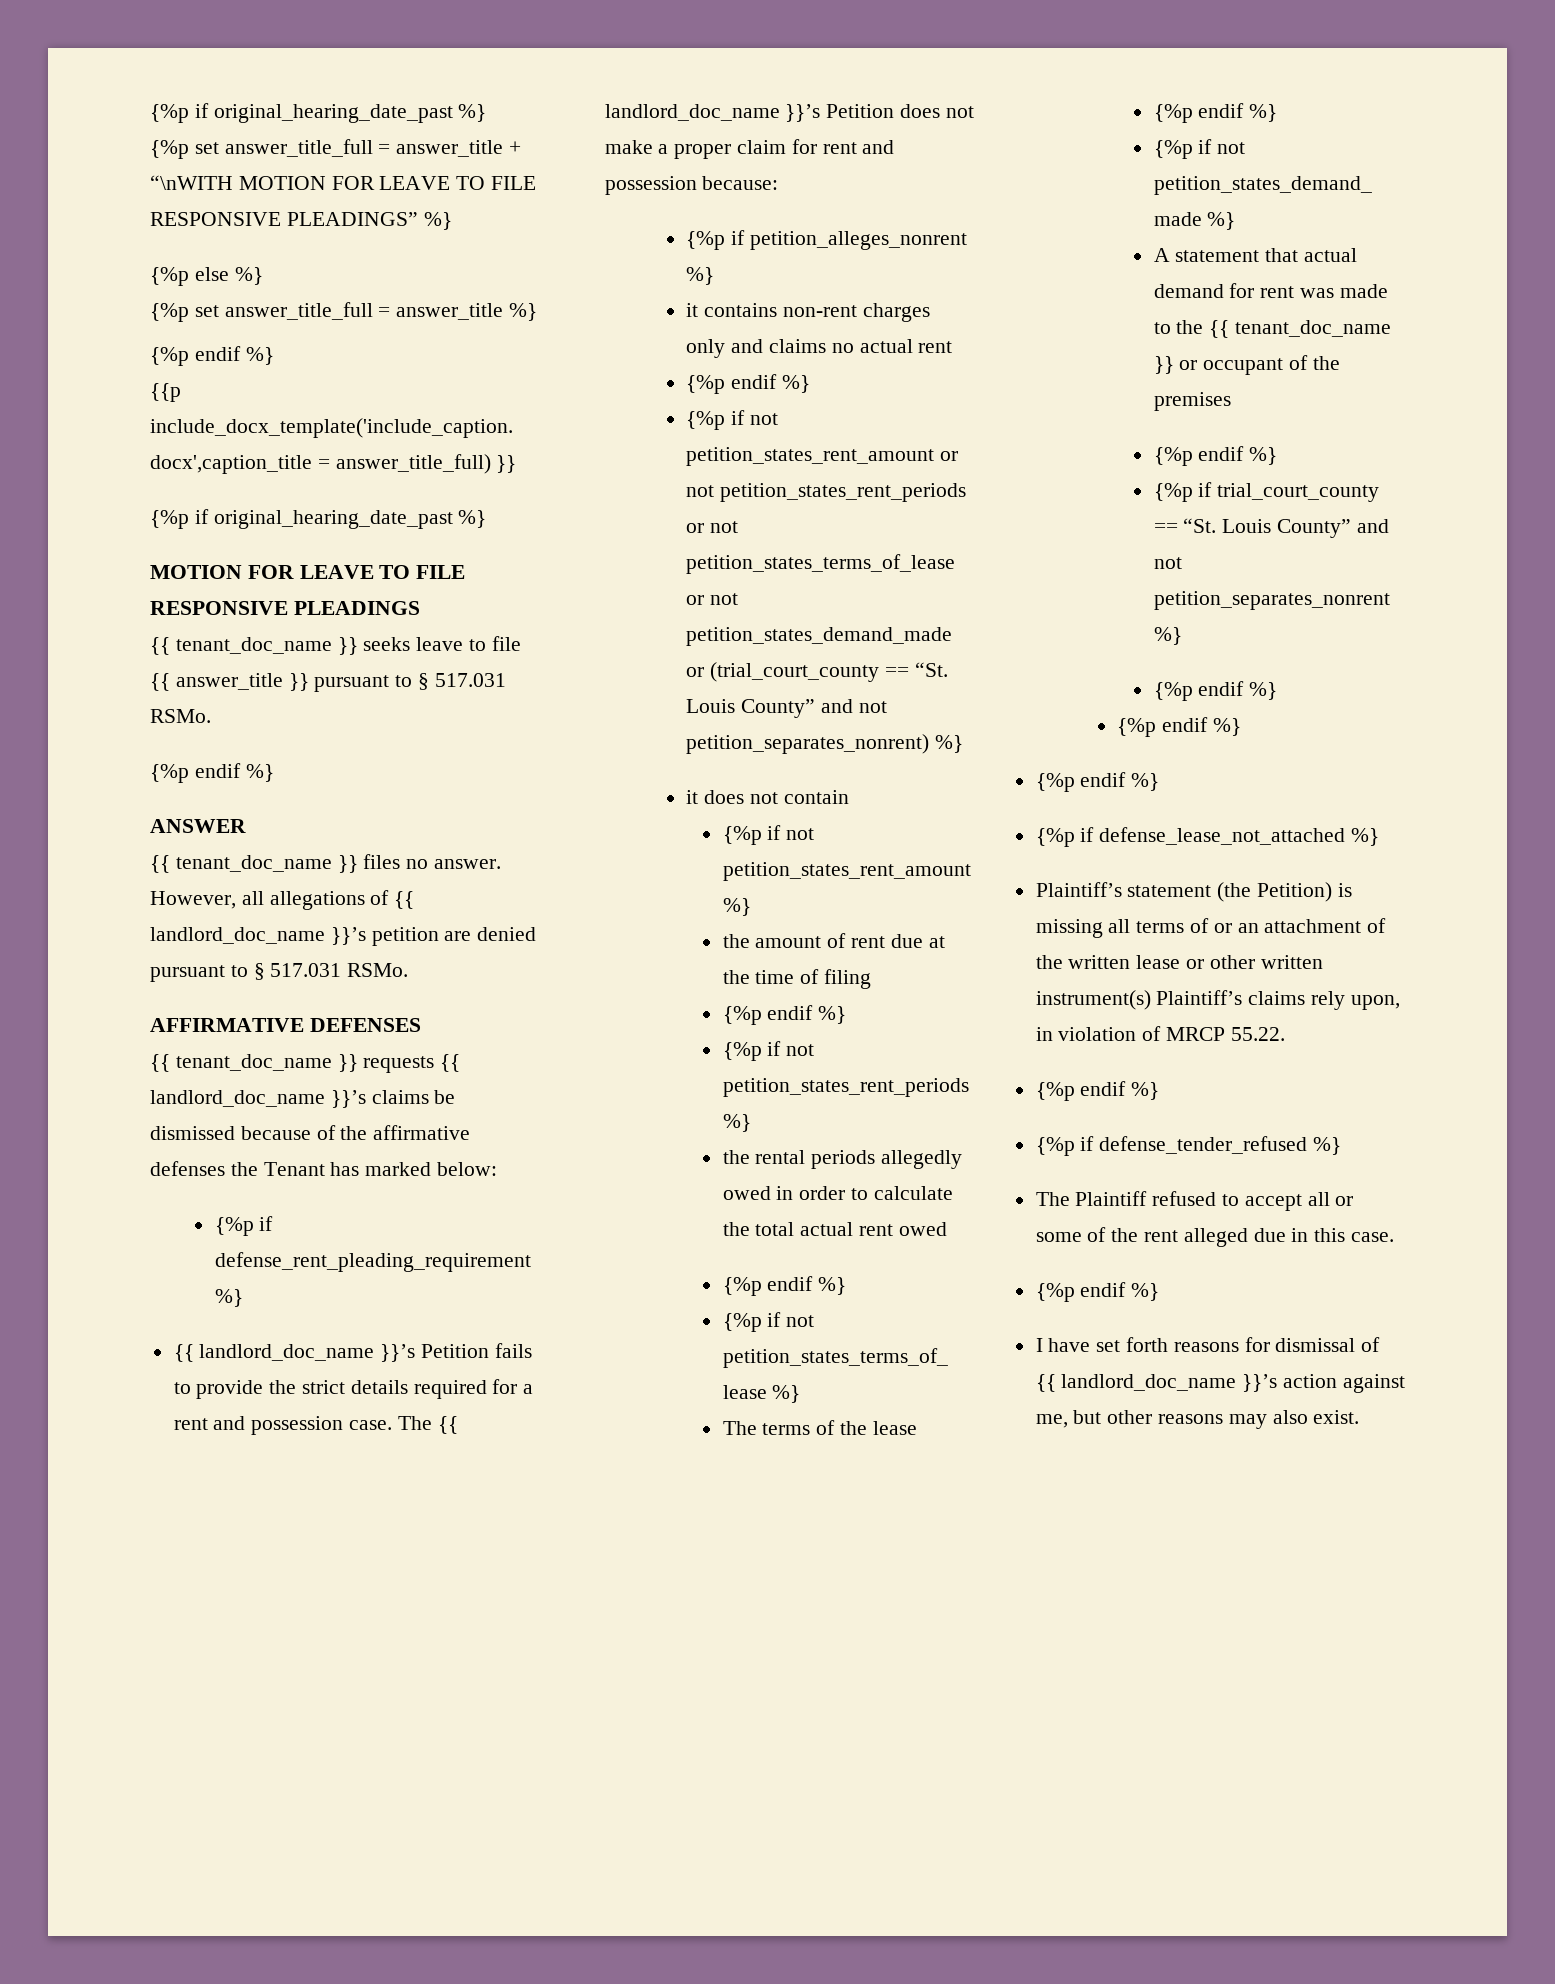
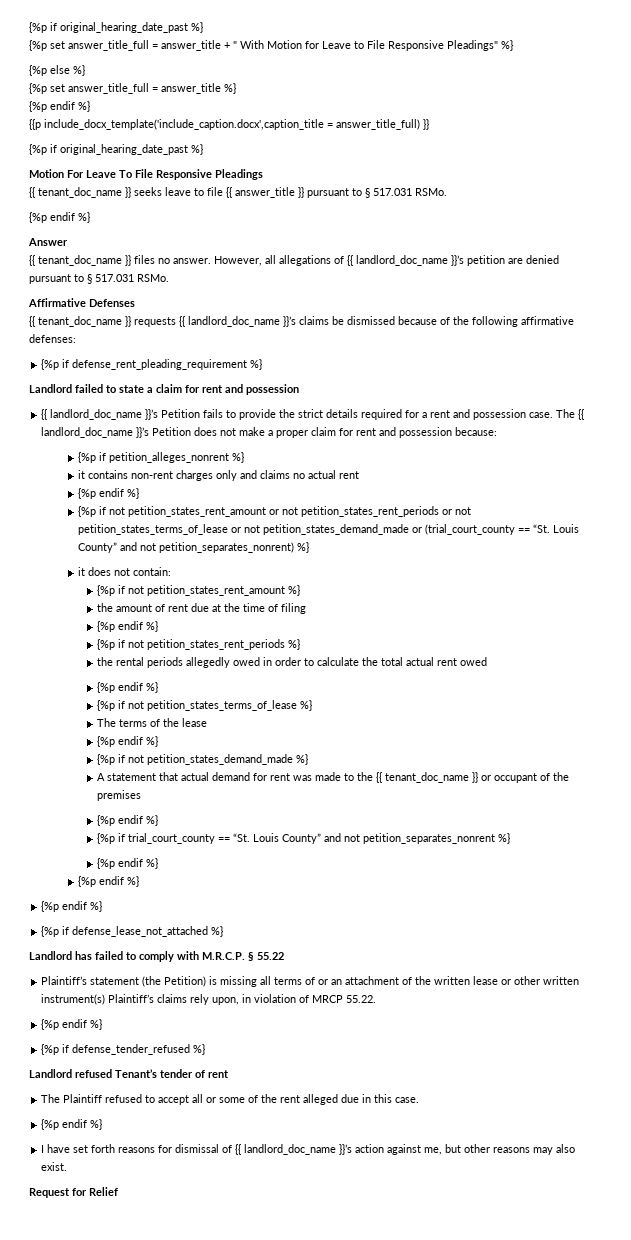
- {%p set answer_title_full = answer_title + “\nWITH MOTION FOR LEAVE TO FILE RESPONSIVE PLEADINGS” %}
+ {%p set answer_title_full = answer_title + " With Motion for Leave to File Responsive Pleadings" %}
- MOTION FOR LEAVE TO FILE RESPONSIVE PLEADINGS
+ Motion For Leave To File Responsive Pleadings
- ANSWER
+ Answer
- AFFIRMATIVE DEFENSES
+ Affirmative Defenses
- {{ tenant_doc_name }} requests {{ landlord_doc_name }}’s claims be dismissed because of the affirmative defenses the Tenant has marked below:
+ {{ tenant_doc_name }} requests {{ landlord_doc_name }}’s claims be dismissed because of the following affirmative defenses:
  {%p if defense_rent_pleading_requirement %}
+ Landlord failed to state a claim for rent and possession
- it does not contain
+ it does not contain:
+ Landlord has failed to comply with M.R.C.P. § 55.22
+ Landlord refused Tenant’s tender of rent
+ Request for Relief

